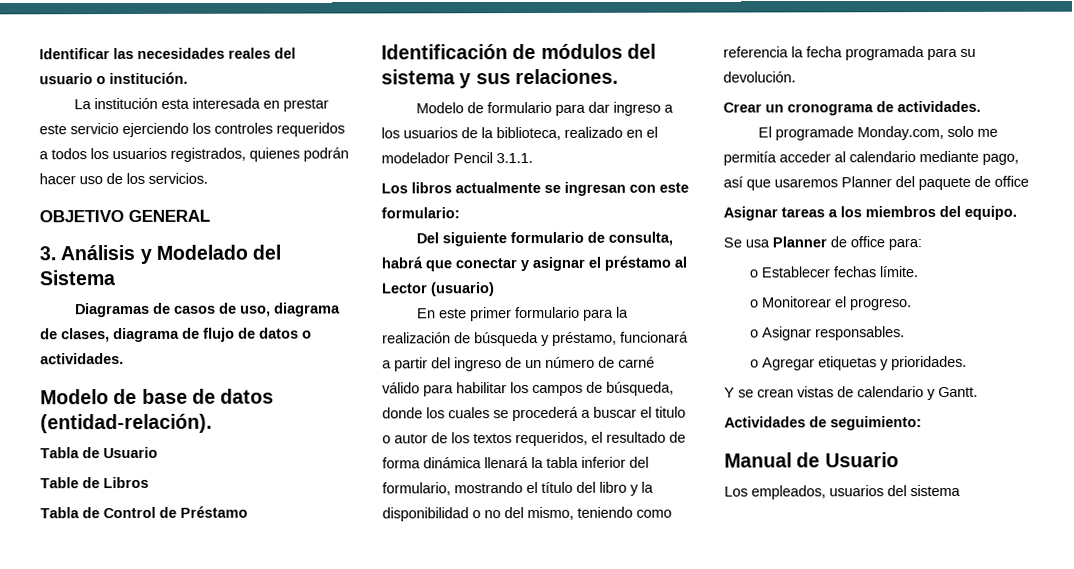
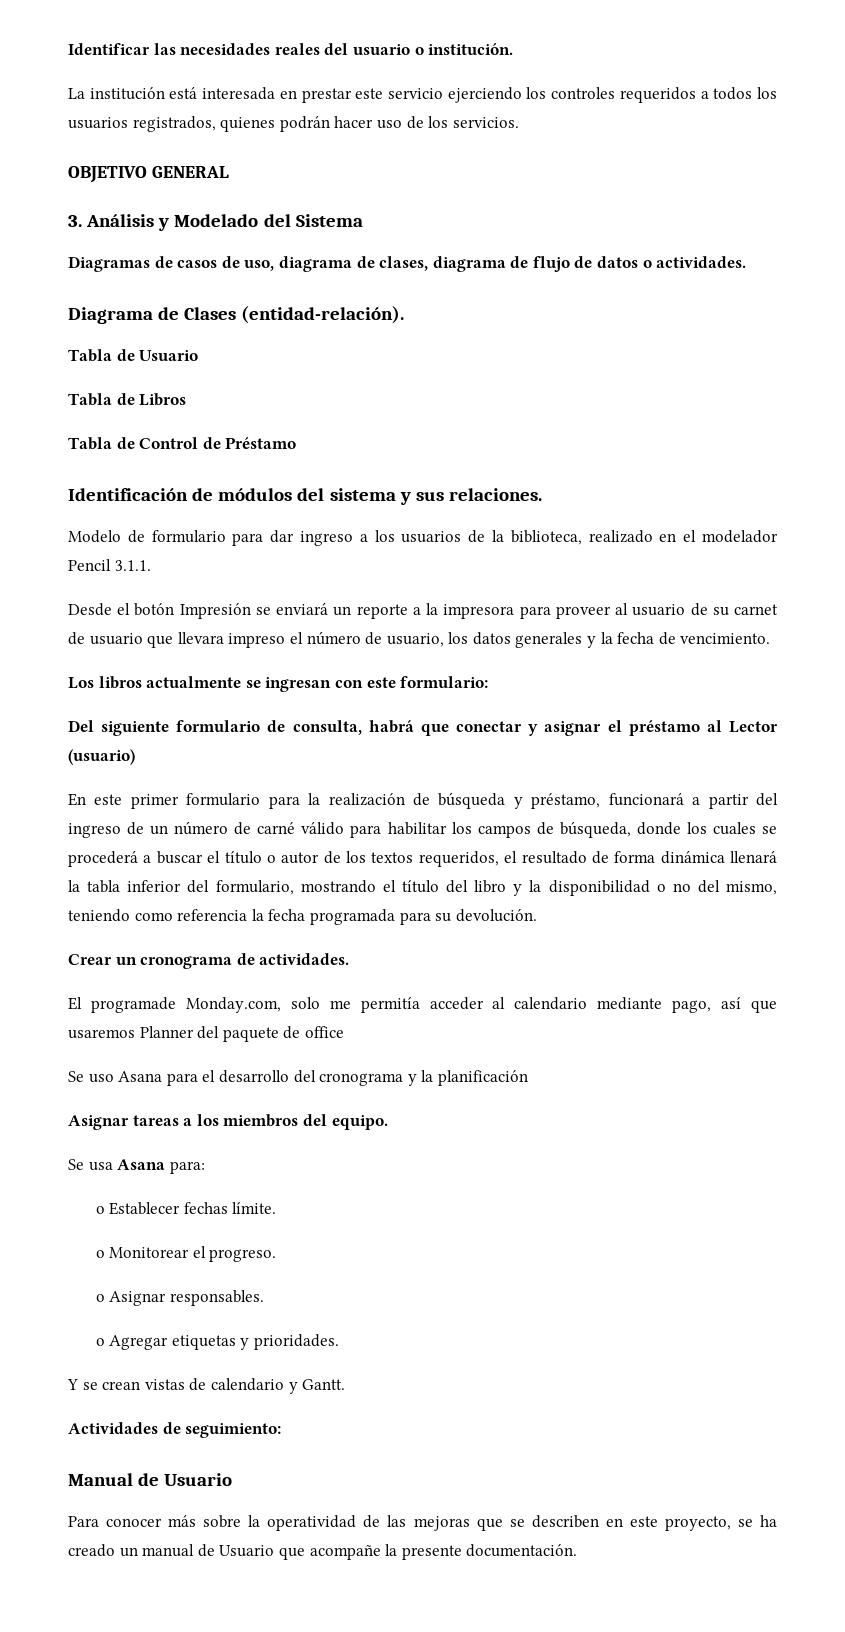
- La institución esta interesada en prestar este servicio ejerciendo los controles requeridos a todos los usuarios registrados, quienes podrán hacer uso de los servicios.
+ La institución está interesada en prestar este servicio ejerciendo los controles requeridos a todos los usuarios registrados, quienes podrán hacer uso de los servicios.
- Modelo de base de datos (entidad-relación).
+ Diagrama de Clases (entidad-relación).
- Table de Libros
+ Tabla de Libros
+ Desde el botón Impresión se enviará un reporte a la impresora para proveer al usuario de su carnet de usuario que llevara impreso el número de usuario, los datos generales y la fecha de vencimiento.
- En este primer formulario para la realización de búsqueda y préstamo, funcionará a partir del ingreso de un número de carné válido para habilitar los campos de búsqueda, donde los cuales se procederá a buscar el titulo o autor de los textos requeridos, el resultado de forma dinámica llenará la tabla inferior del formulario, mostrando el título del libro y la disponibilidad o no del mismo, teniendo como referencia la fecha programada para su devolución.
+ En este primer formulario para la realización de búsqueda y préstamo, funcionará a partir del ingreso de un número de carné válido para habilitar los campos de búsqueda, donde los cuales se procederá a buscar el título o autor de los textos requeridos, el resultado de forma dinámica llenará la tabla inferior del formulario, mostrando el título del libro y la disponibilidad o no del mismo, teniendo como referencia la fecha programada para su devolución.
+ Se uso Asana para el desarrollo del cronograma y la planificación
- Se usa Planner de office para:
+ Se usa Asana para:
- Los empleados, usuarios del sistema
+ Para conocer más sobre la operatividad de las mejoras que se describen en este proyecto, se ha creado un manual de Usuario que acompañe la presente documentación.

